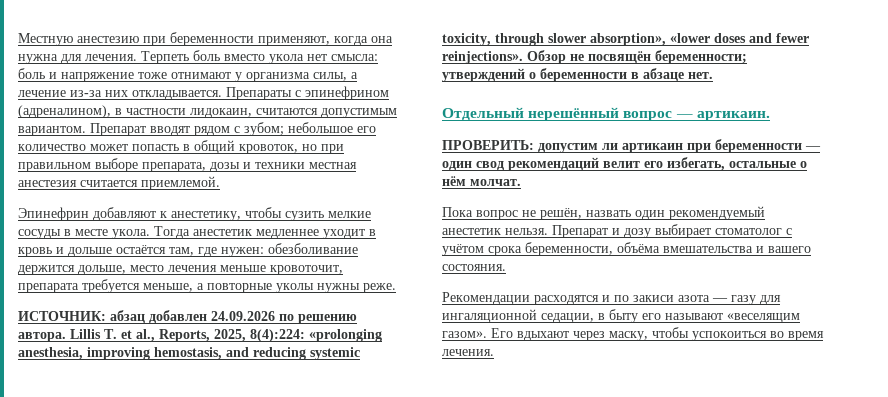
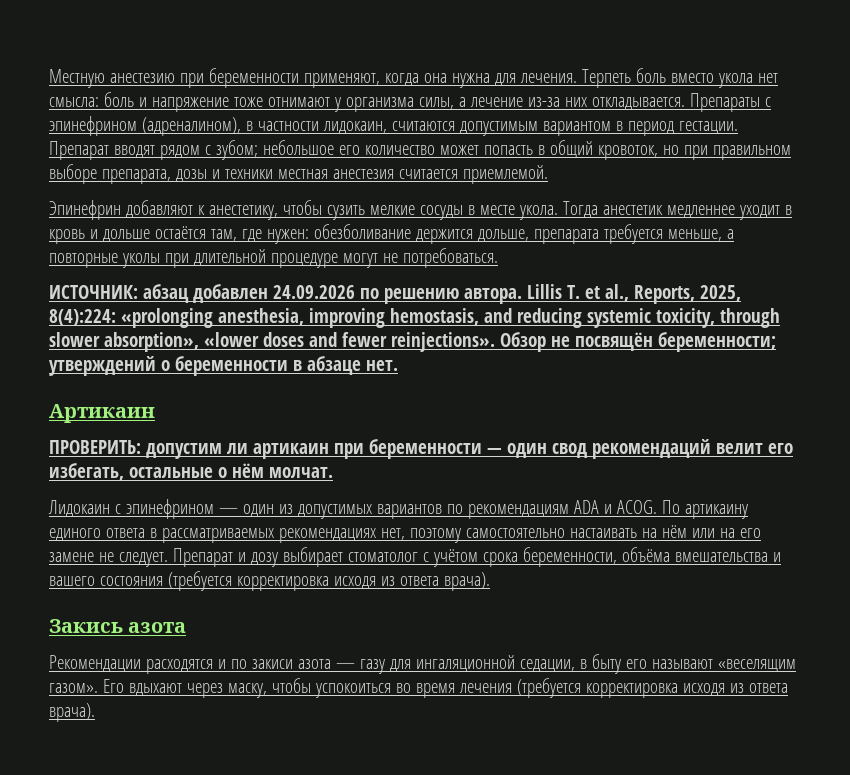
- Препараты с эпинефрином (адреналином), в частности лидокаин, считаются допустимым вариантом.
+ Препараты с эпинефрином (адреналином), в частности лидокаин, считаются допустимым вариантом в период гестации.
- Тогда анестетик медленнее уходит в кровь и дольше остаётся там, где нужен: обезболивание держится дольше, место лечения меньше кровоточит, препарата требуется меньше, а повторные уколы нужны реже.
+ Тогда анестетик медленнее уходит в кровь и дольше остаётся там, где нужен: обезболивание держится дольше, препарата требуется меньше, а повторные уколы при длительной процедуре могут не потребоваться.
- Отдельный нерешённый вопрос — артикаин.
+ Артикаин
- Пока вопрос не решён, назвать один рекомендуемый анестетик нельзя.
+ Лидокаин с эпинефрином — один из допустимых вариантов по рекомендациям ADA и ACOG. По артикаину единого ответа в рассматриваемых рекомендациях нет, поэтому самостоятельно настаивать на нём или на его замене не следует.
- Препарат и дозу выбирает стоматолог с учётом срока беременности, объёма вмешательства и вашего состояния.
+ Препарат и дозу выбирает стоматолог с учётом срока беременности, объёма вмешательства и вашего состояния (требуется корректировка исходя из ответа врача).
+ Закись азота
- Его вдыхают через маску, чтобы успокоиться во время лечения.
+ Его вдыхают через маску, чтобы успокоиться во время лечения (требуется корректировка исходя из ответа врача).

